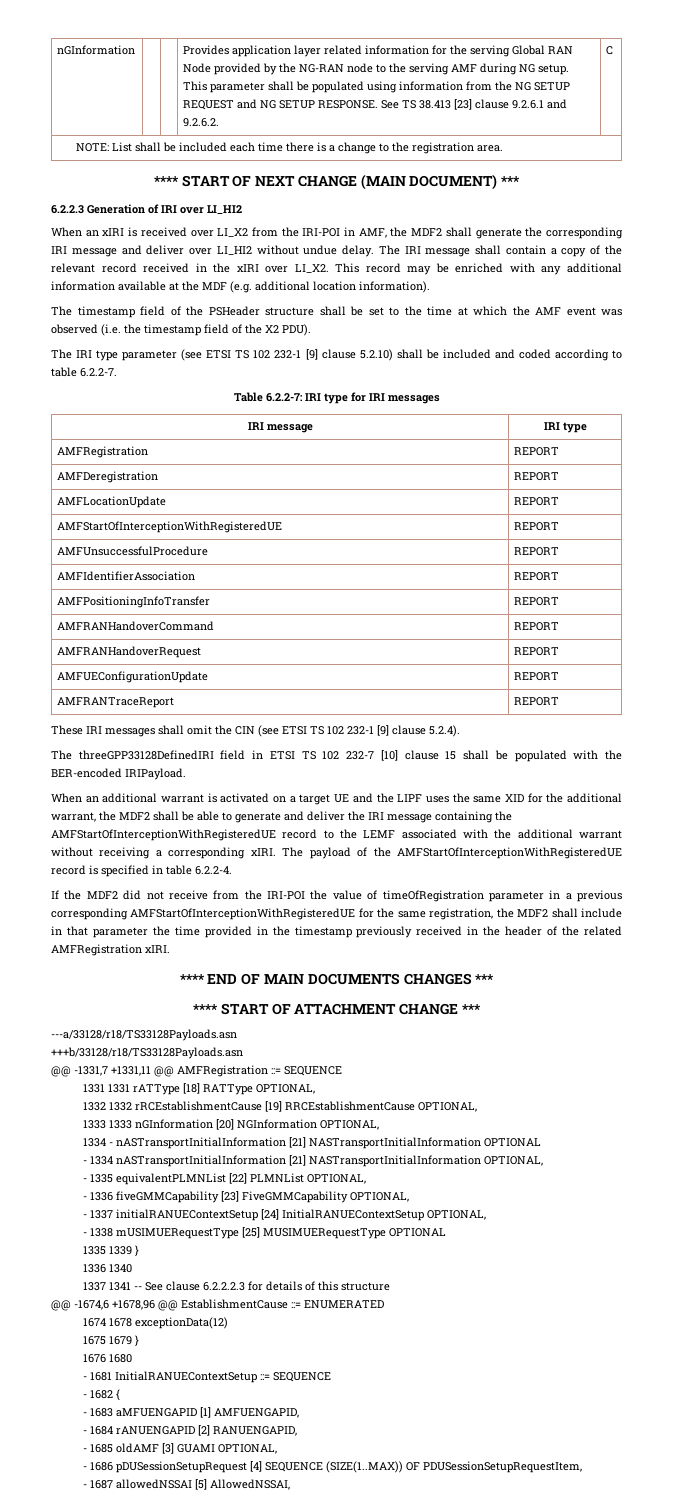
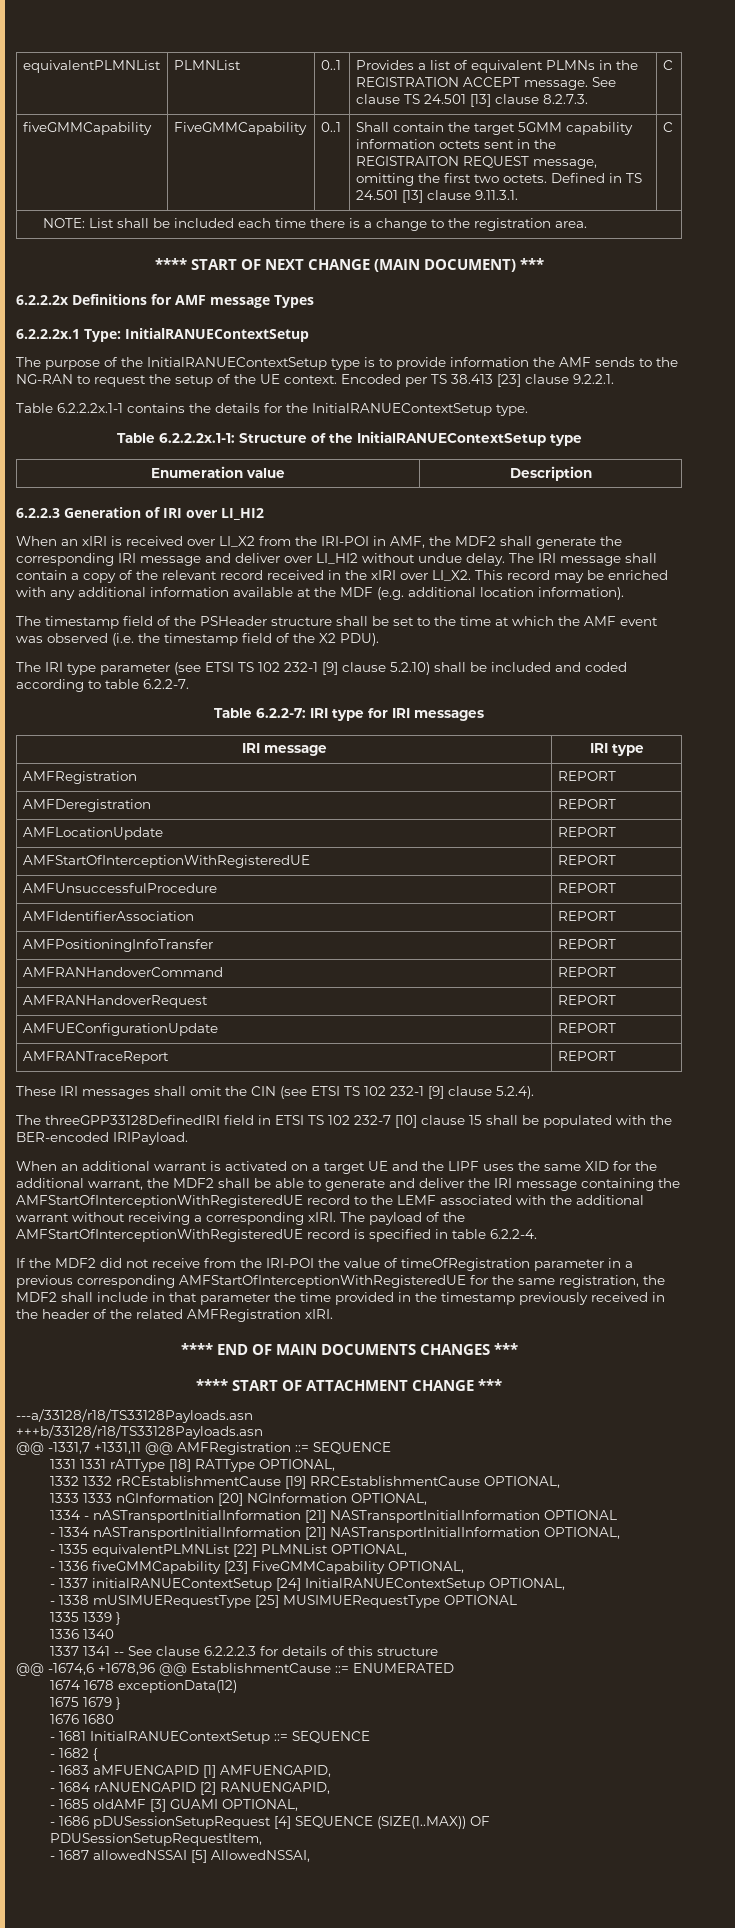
- nGInformation | | | Provides application layer related information for the serving Global RAN Node provided by the NG-RAN node to the serving AMF during NG setup. This parameter shall be populated using information from the NG SETUP REQUEST and NG SETUP RESPONSE. See TS 38.413 [23] clause 9.2.6.1 and 9.2.6.2. | C
+ equivalentPLMNList | PLMNList | 0..1 | Provides a list of equivalent PLMNs in the REGISTRATION ACCEPT message. See clause TS 24.501 [13] clause 8.2.7.3. | C
+ fiveGMMCapability | FiveGMMCapability | 0..1 | Shall contain the target 5GMM capability information octets sent in the REGISTRAITON REQUEST message, omitting the first two octets. Defined in TS 24.501 [13] clause 9.11.3.1. | C
+ 6.2.2.2x Definitions for AMF message Types
+ 6.2.2.2x.1 Type: InitialRANUEContextSetup
+ The purpose of the InitialRANUEContextSetup type is to provide information the AMF sends to the NG-RAN to request the setup of the UE context. Encoded per TS 38.413 [23] clause 9.2.2.1.
+ Table 6.2.2.2x.1-1 contains the details for the InitialRANUEContextSetup type.
+ Table 6.2.2.2x.1-1: Structure of the InitialRANUEContextSetup type
+ Enumeration value | Description

